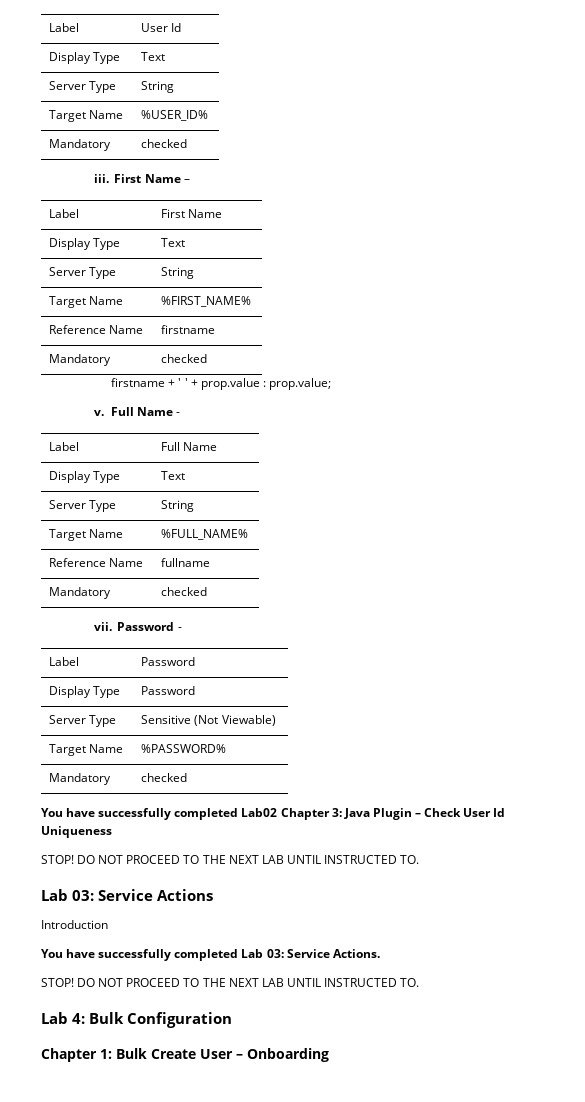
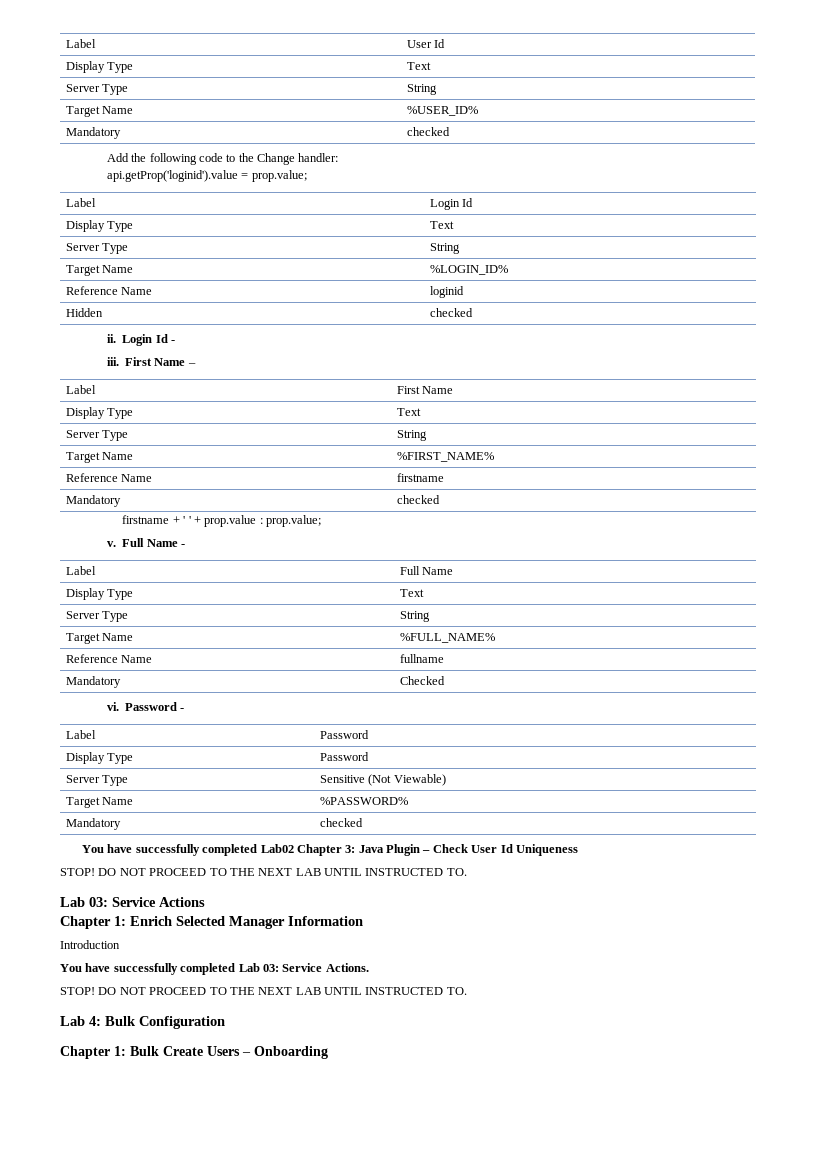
+ Add the following code to the Change handler:
+ api.getProp('loginid').value = prop.value;
+ Label | Login Id
+ Display Type | Text
+ Server Type | String
+ Target Name | %LOGIN_ID%
+ Reference Name | loginid
+ Hidden | checked
+ ii. Login Id -
  Reference Name | fullname
- Mandatory | checked
- vii.
+ Mandatory | Checked
+ vi.
+ Chapter 1: Enrich Selected Manager Information
- Chapter 1: Bulk Create User – Onboarding
+ Chapter 1: Bulk Create Users – Onboarding

